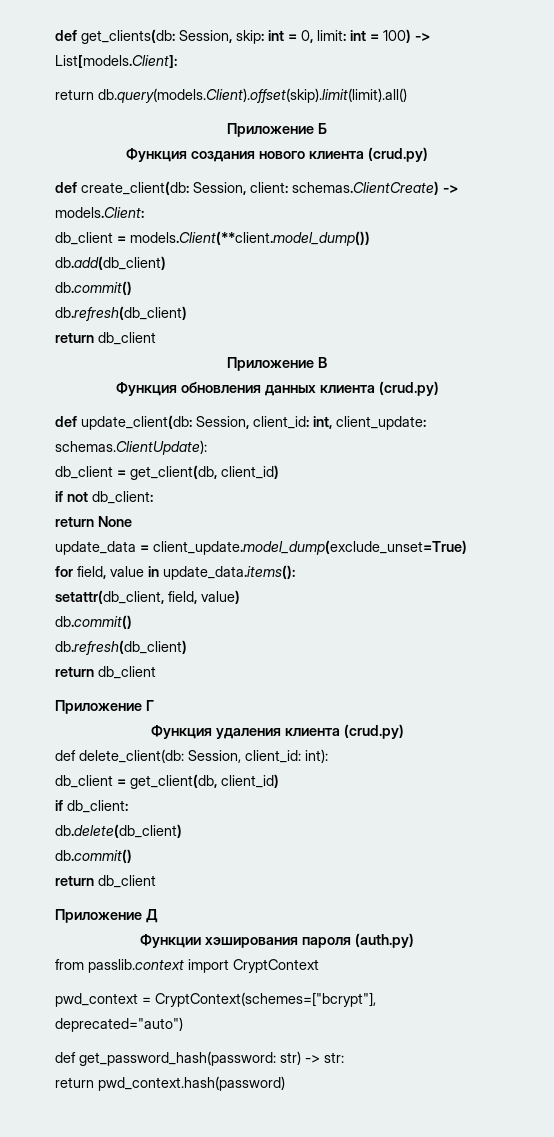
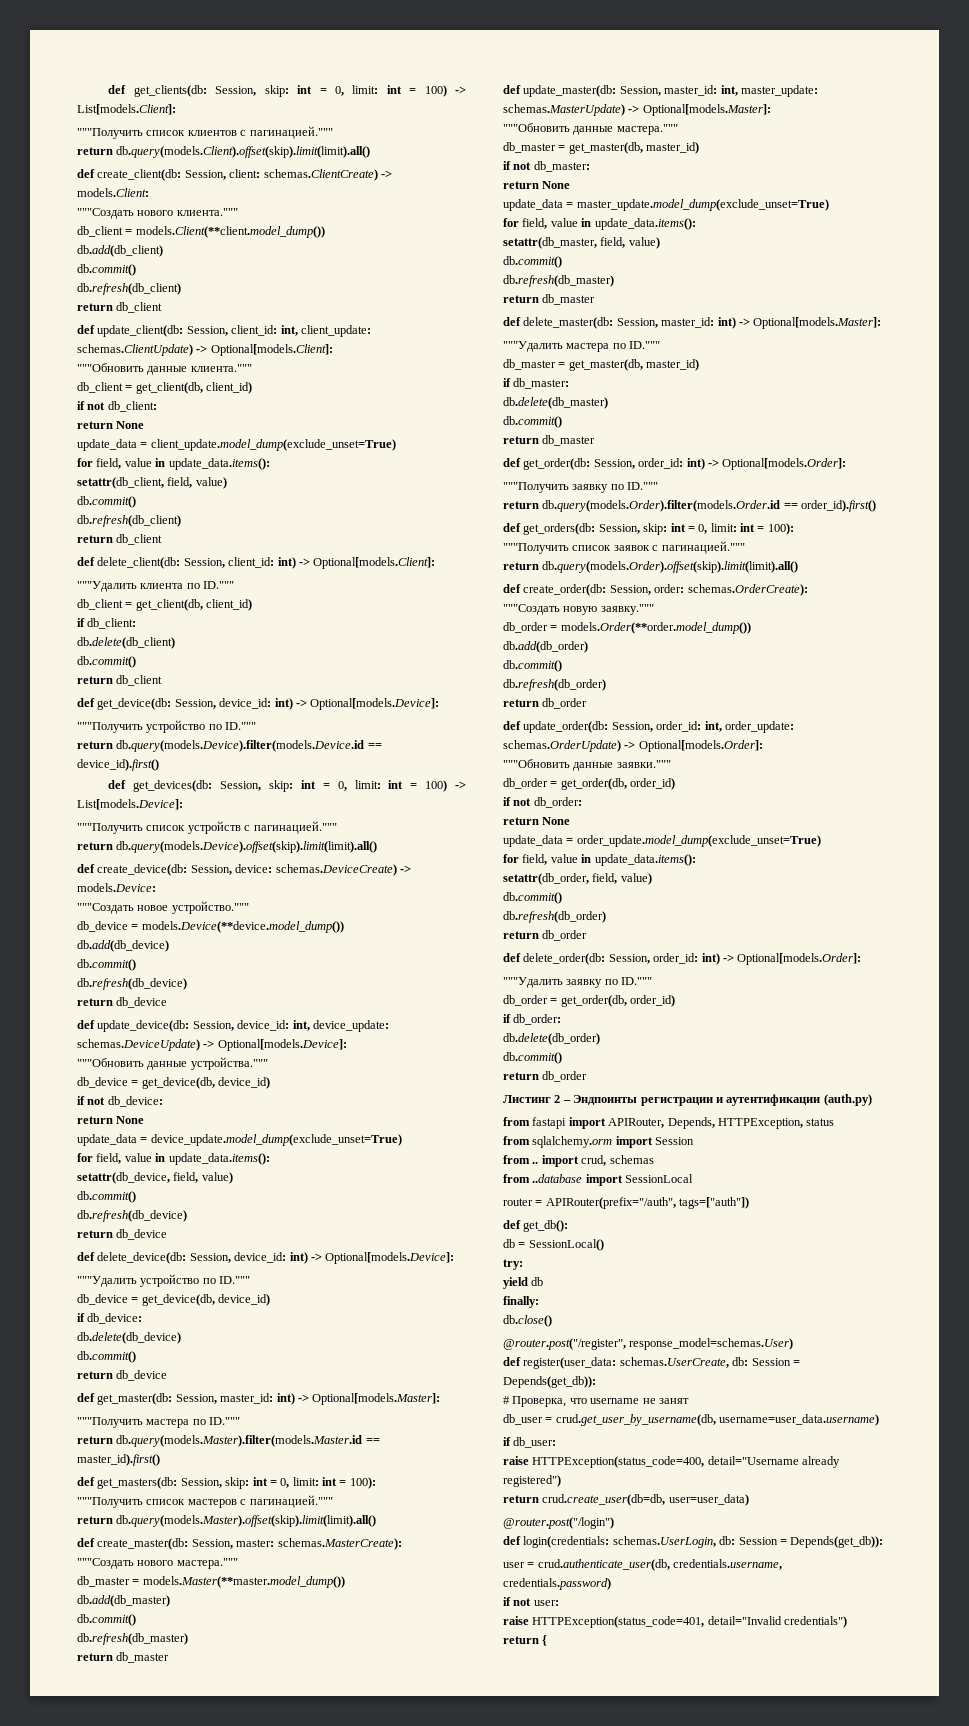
+ """Получить список клиентов с пагинацией."""
  return db.query(models.Client).offset(skip).limit(limit).all()
- Приложение Б
- Функция создания нового клиента (crud.py)
+ """Создать нового клиента."""
- Приложение В
- Функция обновления данных клиента (crud.py)
- def update_client(db: Session, client_id: int, client_update: schemas.ClientUpdate):
+ def update_client(db: Session, client_id: int, client_update: schemas.ClientUpdate) -> Optional[models.Client]:
+ """Обновить данные клиента."""
- Приложение Г
- Функция удаления клиента (crud.py)
- def delete_client(db: Session, client_id: int):
+ def delete_client(db: Session, client_id: int) -> Optional[models.Client]:
+ """Удалить клиента по ID."""
- Приложение Д
- Функции хэширования пароля (auth.py)
- from passlib.context import CryptContext
- pwd_context = CryptContext(schemes=["bcrypt"], deprecated="auto")
- def get_password_hash(password: str) -> str:
- return pwd_context.hash(password)
+ def get_device(db: Session, device_id: int) -> Optional[models.Device]:
+ """Получить устройство по ID."""
+ return db.query(models.Device).filter(models.Device.id == device_id).first()
+ def get_devices(db: Session, skip: int = 0, limit: int = 100) -> List[models.Device]:
+ """Получить список устройств с пагинацией."""
+ return db.query(models.Device).offset(skip).limit(limit).all()
+ def create_device(db: Session, device: schemas.DeviceCreate) -> models.Device:
+ """Создать новое устройство."""
+ db_device = models.Device(**device.model_dump())
+ db.add(db_device)
+ db.commit()
+ db.refresh(db_device)
+ return db_device
+ def update_device(db: Session, device_id: int, device_update: schemas.DeviceUpdate) -> Optional[models.Device]:
+ """Обновить данные устройства."""
+ db_device = get_device(db, device_id)
+ if not db_device:
+ return None
+ update_data = device_update.model_dump(exclude_unset=True)
+ for field, value in update_data.items():
+ setattr(db_device, field, value)
+ db.commit()
+ db.refresh(db_device)
+ return db_device
+ def delete_device(db: Session, device_id: int) -> Optional[models.Device]:
+ """Удалить устройство по ID."""
+ db_device = get_device(db, device_id)
+ if db_device:
+ db.delete(db_device)
+ db.commit()
+ return db_device
+ def get_master(db: Session, master_id: int) -> Optional[models.Master]:
+ """Получить мастера по ID."""
+ return db.query(models.Master).filter(models.Master.id == master_id).first()
+ def get_masters(db: Session, skip: int = 0, limit: int = 100):
+ """Получить список мастеров с пагинацией."""
+ return db.query(models.Master).offset(skip).limit(limit).all()
+ def create_master(db: Session, master: schemas.MasterCreate):
+ """Создать нового мастера."""
+ db_master = models.Master(**master.model_dump())
+ db.add(db_master)
+ db.commit()
+ db.refresh(db_master)
+ return db_master
+ def update_master(db: Session, master_id: int, master_update: schemas.MasterUpdate) -> Optional[models.Master]:
+ """Обновить данные мастера."""
+ db_master = get_master(db, master_id)
+ if not db_master:
+ return None
+ update_data = master_update.model_dump(exclude_unset=True)
+ for field, value in update_data.items():
+ setattr(db_master, field, value)
+ db.commit()
+ db.refresh(db_master)
+ return db_master
+ def delete_master(db: Session, master_id: int) -> Optional[models.Master]:
+ """Удалить мастера по ID."""
+ db_master = get_master(db, master_id)
+ if db_master:
+ db.delete(db_master)
+ db.commit()
+ return db_master
+ def get_order(db: Session, order_id: int) -> Optional[models.Order]:
+ """Получить заявку по ID."""
+ return db.query(models.Order).filter(models.Order.id == order_id).first()
+ def get_orders(db: Session, skip: int = 0, limit: int = 100):
+ """Получить список заявок с пагинацией."""
+ return db.query(models.Order).offset(skip).limit(limit).all()
+ def create_order(db: Session, order: schemas.OrderCreate):
+ """Создать новую заявку."""
+ db_order = models.Order(**order.model_dump())
+ db.add(db_order)
+ db.commit()
+ db.refresh(db_order)
+ return db_order
+ def update_order(db: Session, order_id: int, order_update: schemas.OrderUpdate) -> Optional[models.Order]:
+ """Обновить данные заявки."""
+ db_order = get_order(db, order_id)
+ if not db_order:
+ return None
+ update_data = order_update.model_dump(exclude_unset=True)
+ for field, value in update_data.items():
+ setattr(db_order, field, value)
+ db.commit()
+ db.refresh(db_order)
+ return db_order
+ def delete_order(db: Session, order_id: int) -> Optional[models.Order]:
+ """Удалить заявку по ID."""
+ db_order = get_order(db, order_id)
+ if db_order:
+ db.delete(db_order)
+ db.commit()
+ return db_order
+ Листинг 2 – Эндпоинты регистрации и аутентификации (auth.py)
+ from fastapi import APIRouter, Depends, HTTPException, status
+ from sqlalchemy.orm import Session
+ from .. import crud, schemas
+ from ..database import SessionLocal
+ router = APIRouter(prefix="/auth", tags=["auth"])
+ def get_db():
+ db = SessionLocal()
+ try:
+ yield db
+ finally:
+ db.close()
+ @router.post("/register", response_model=schemas.User)
+ def register(user_data: schemas.UserCreate, db: Session = Depends(get_db)):
+ # Проверка, что username не занят
+ db_user = crud.get_user_by_username(db, username=user_data.username)
+ if db_user:
+ raise HTTPException(status_code=400, detail="Username already registered")
+ return crud.create_user(db=db, user=user_data)
+ @router.post("/login")
+ def login(credentials: schemas.UserLogin, db: Session = Depends(get_db)):
+ user = crud.authenticate_user(db, credentials.username, credentials.password)
+ if not user:
+ raise HTTPException(status_code=401, detail="Invalid credentials")
+ return {

